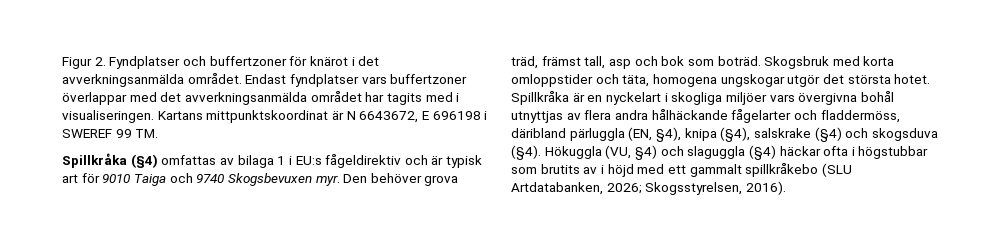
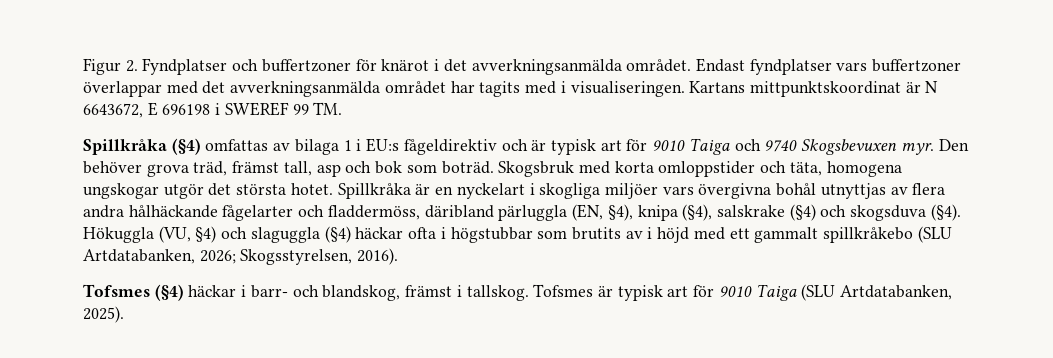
+ Tofsmes (§4) häckar i barr- och blandskog, främst i tallskog. Tofsmes är typisk art för 9010 Taiga (SLU Artdatabanken, 2025).

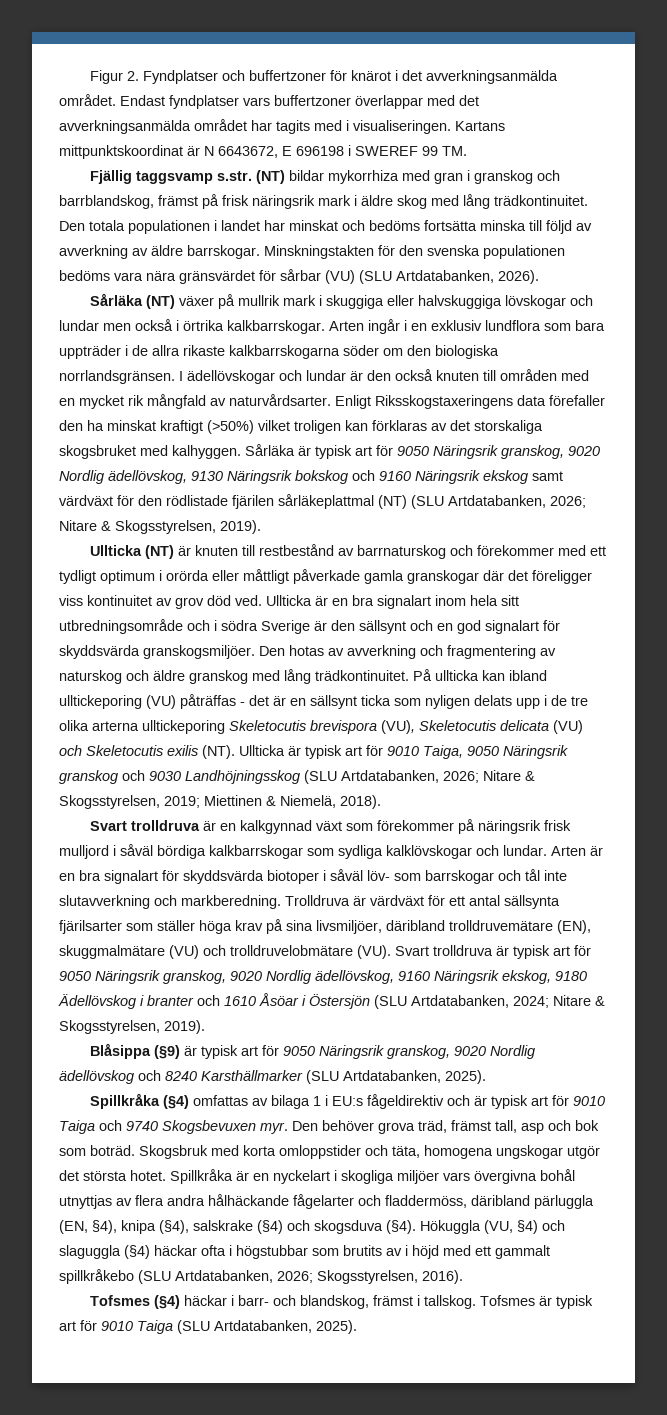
+ Fjällig taggsvamp s.str. (NT) bildar mykorrhiza med gran i granskog och barrblandskog, främst på frisk näringsrik mark i äldre skog med lång trädkontinuitet. Den totala populationen i landet har minskat och bedöms fortsätta minska till följd av avverkning av äldre barrskogar. Minskningstakten för den svenska populationen bedöms vara nära gränsvärdet för sårbar (VU) (SLU Artdatabanken, 2026).
+ Sårläka (NT) växer på mullrik mark i skuggiga eller halvskuggiga lövskogar och lundar men också i örtrika kalkbarrskogar. Arten ingår i en exklusiv lundflora som bara uppträder i de allra rikaste kalkbarrskogarna söder om den biologiska norrlandsgränsen. I ädellövskogar och lundar är den också knuten till områden med en mycket rik mångfald av naturvårdsarter. Enligt Riksskogstaxeringens data förefaller den ha minskat kraftigt (>50%) vilket troligen kan förklaras av det storskaliga skogsbruket med kalhyggen. Sårläka är typisk art för 9050 Näringsrik granskog, 9020 Nordlig ädellövskog, 9130 Näringsrik bokskog och 9160 Näringsrik ekskog samt värdväxt för den rödlistade fjärilen sårläkeplattmal (NT) (SLU Artdatabanken, 2026; Nitare & Skogsstyrelsen, 2019).
+ Ullticka (NT) är knuten till restbestånd av barrnaturskog och förekommer med ett tydligt optimum i orörda eller måttligt påverkade gamla granskogar där det föreligger viss kontinuitet av grov död ved. Ullticka är en bra signalart inom hela sitt utbredningsområde och i södra Sverige är den sällsynt och en god signalart för skyddsvärda granskogsmiljöer. Den hotas av avverkning och fragmentering av naturskog och äldre granskog med lång trädkontinuitet. På ullticka kan ibland ulltickeporing (VU) påträffas - det är en sällsynt ticka som nyligen delats upp i de tre olika arterna ulltickeporing Skeletocutis brevispora (VU), Skeletocutis delicata (VU) och Skeletocutis exilis (NT). Ullticka är typisk art för 9010 Taiga, 9050 Näringsrik granskog och 9030 Landhöjningsskog (SLU Artdatabanken, 2026; Nitare & Skogsstyrelsen, 2019; Miettinen & Niemelä, 2018).
+ Svart trolldruva är en kalkgynnad växt som förekommer på näringsrik frisk mulljord i såväl bördiga kalkbarrskogar som sydliga kalklövskogar och lundar. Arten är en bra signalart för skyddsvärda biotoper i såväl löv- som barrskogar och tål inte slutavverkning och markberedning. Trolldruva är värdväxt för ett antal sällsynta fjärilsarter som ställer höga krav på sina livsmiljöer, däribland trolldruvemätare (EN), skuggmalmätare (VU) och trolldruvelobmätare (VU). Svart trolldruva är typisk art för 9050 Näringsrik granskog, 9020 Nordlig ädellövskog, 9160 Näringsrik ekskog, 9180 Ädellövskog i branter och 1610 Åsöar i Östersjön (SLU Artdatabanken, 2024; Nitare & Skogsstyrelsen, 2019).
+ Blåsippa (§9) är typisk art för 9050 Näringsrik granskog, 9020 Nordlig ädellövskog och 8240 Karsthällmarker (SLU Artdatabanken, 2025).

